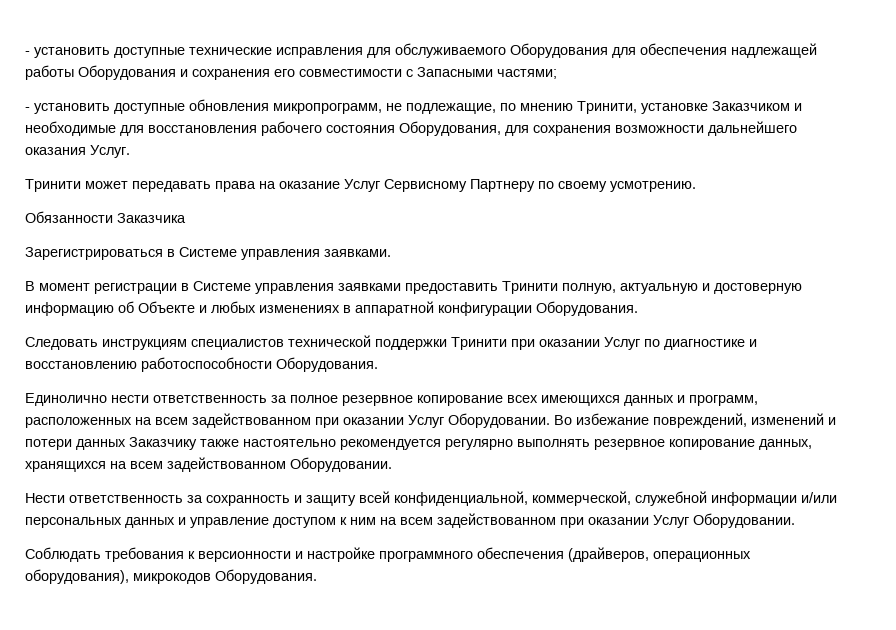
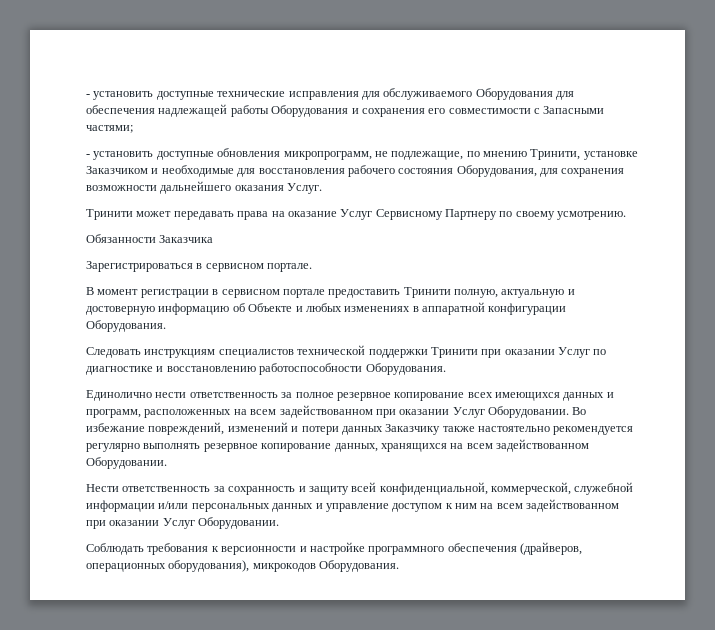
- Зарегистрироваться в Системе управления заявками.
+ Зарегистрироваться в сервисном портале.
- В момент регистрации в Системе управления заявками предоставить Тринити полную, актуальную и достоверную информацию об Объекте и любых изменениях в аппаратной конфигурации Оборудования.
+ В момент регистрации в сервисном портале предоставить Тринити полную, актуальную и достоверную информацию об Объекте и любых изменениях в аппаратной конфигурации Оборудования.

